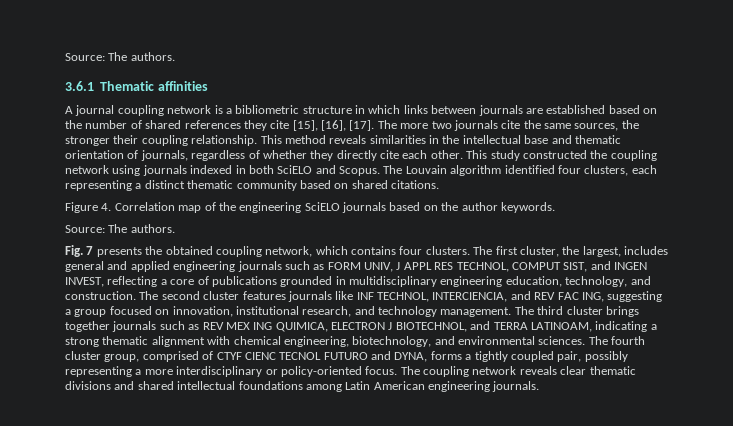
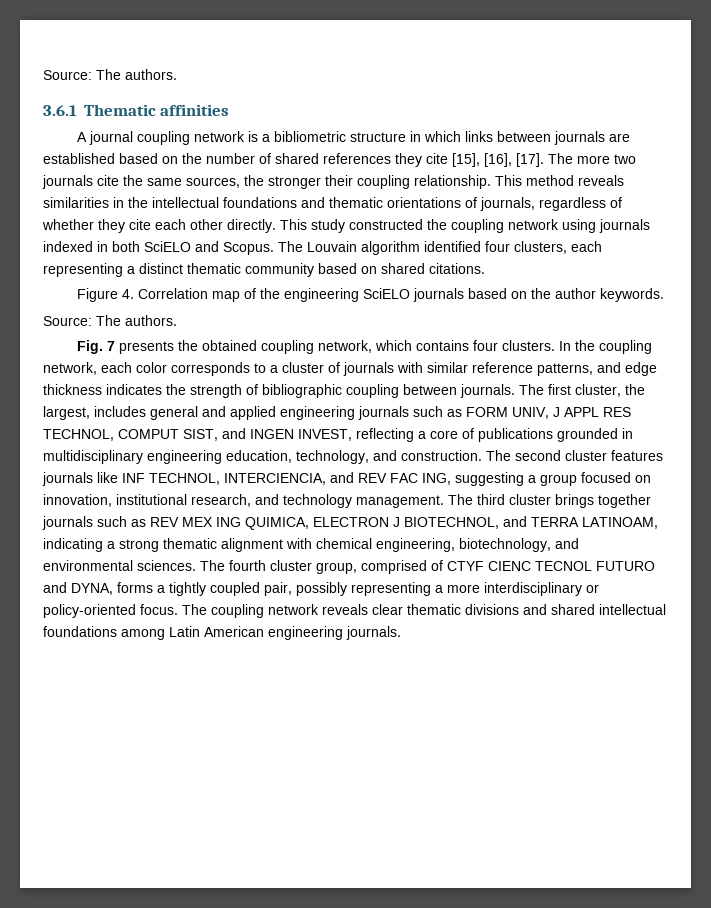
- This method reveals similarities in the intellectual base and thematic orientation of journals, regardless of whether they directly cite each other.
+ This method reveals similarities in the intellectual foundations and thematic orientations of journals, regardless of whether they cite each other directly.
+ In the coupling network, each color corresponds to a cluster of journals with similar reference patterns, and edge thickness indicates the strength of bibliographic coupling between journals.

